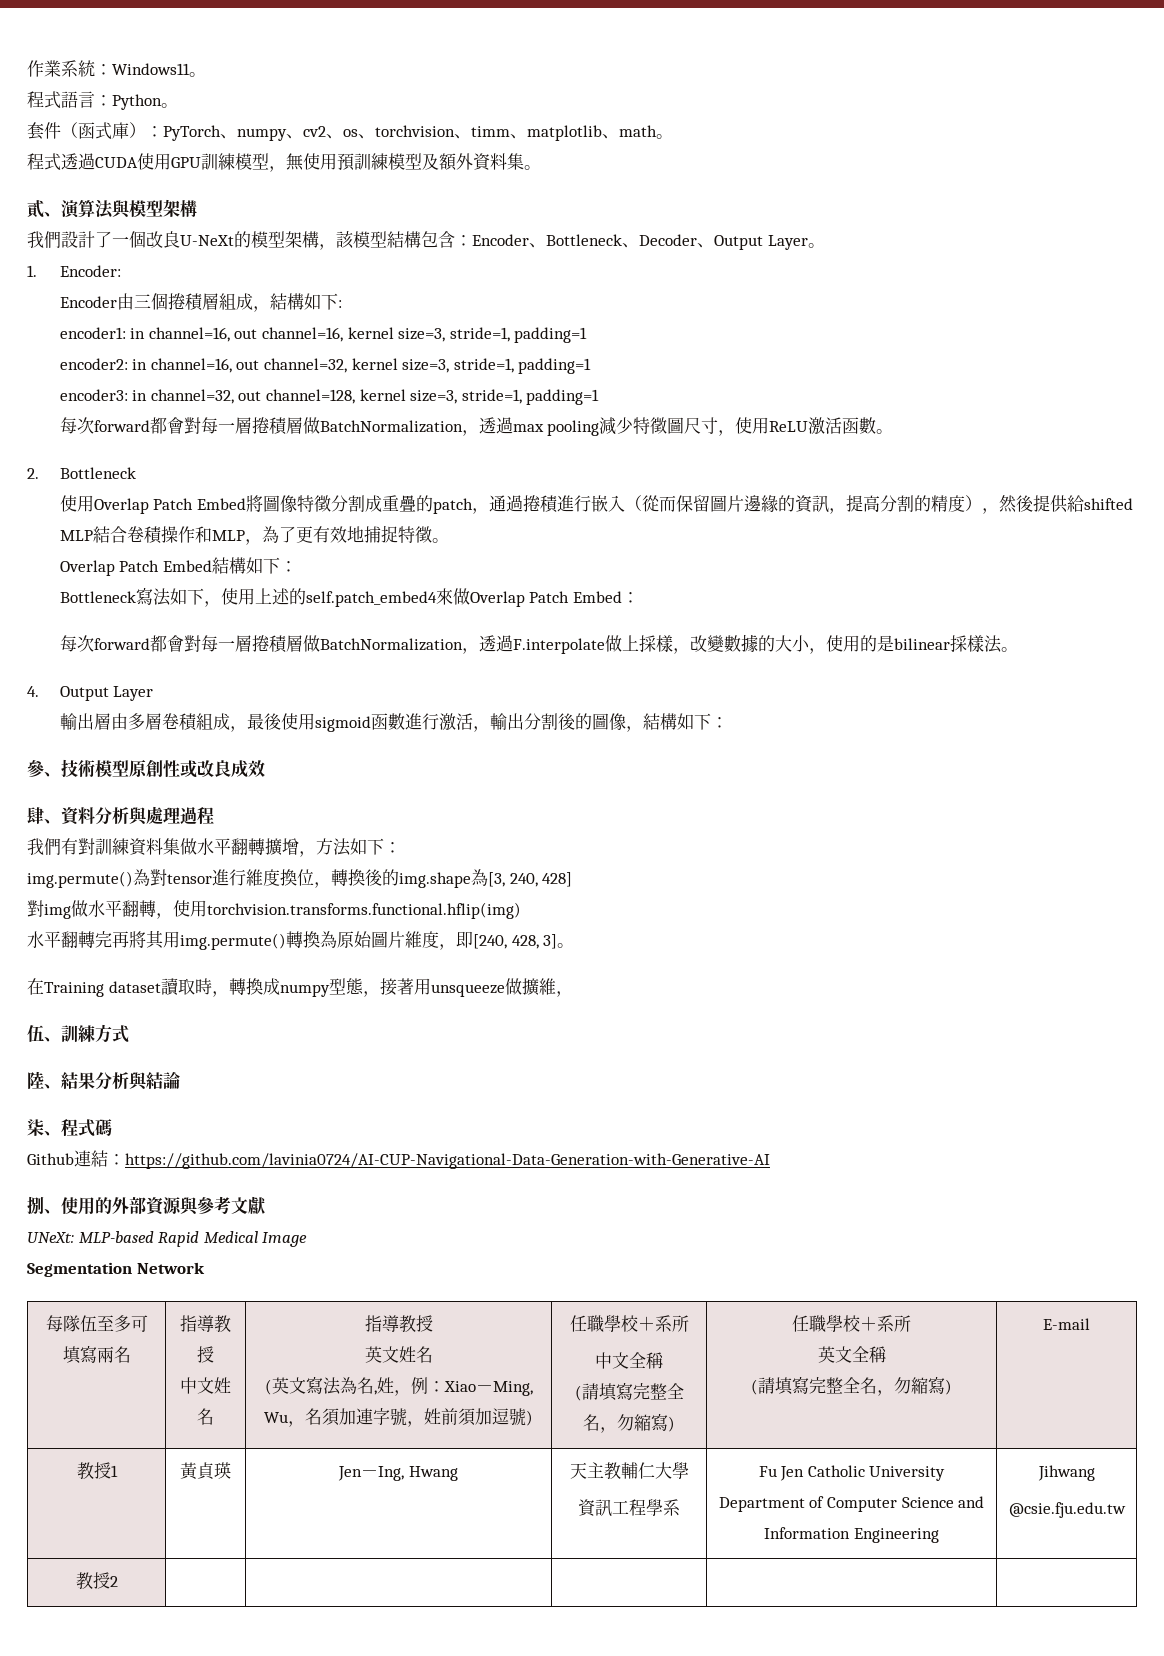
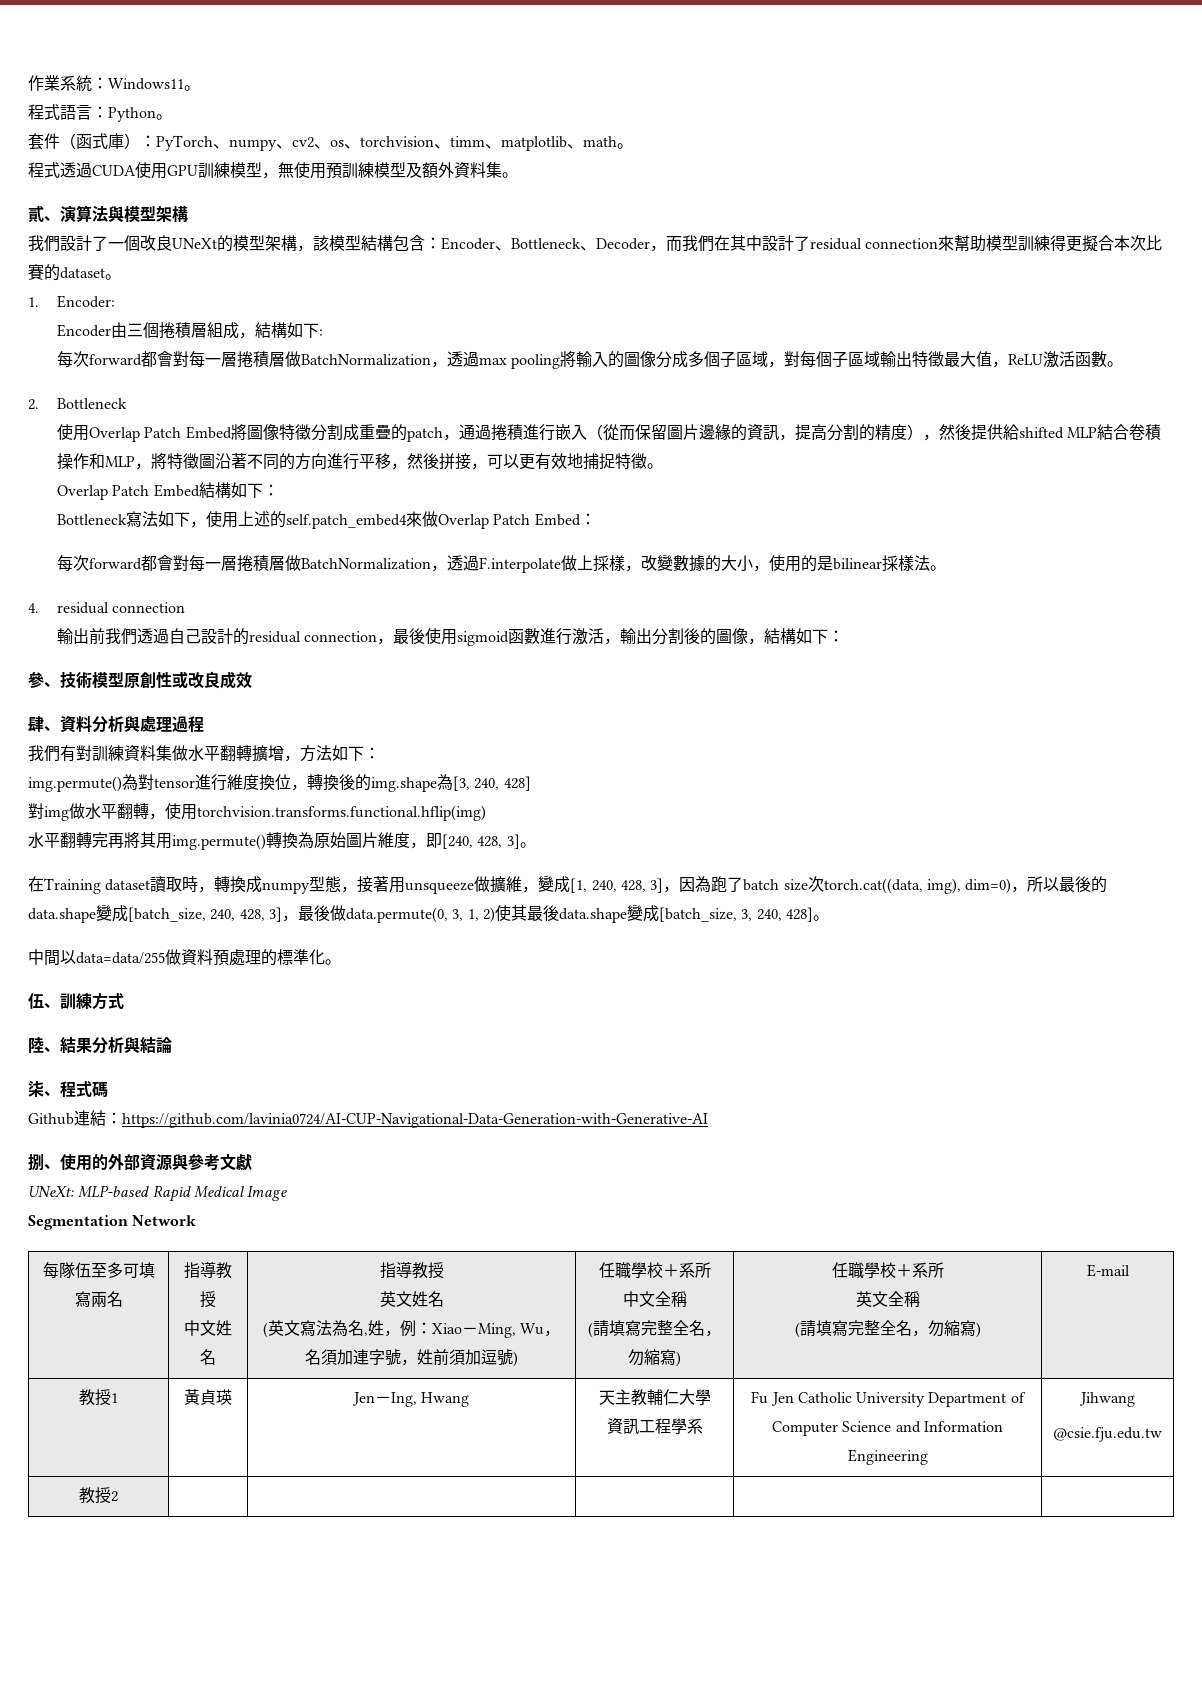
- 我們設計了一個改良U-NeXt的模型架構，該模型結構包含：Encoder、Bottleneck、Decoder、Output Layer。
+ 我們設計了一個改良UNeXt的模型架構，該模型結構包含：Encoder、Bottleneck、Decoder，而我們在其中設計了residual connection來幫助模型訓練得更擬合本次比賽的dataset。
- encoder1: in channel=16, out channel=16, kernel size=3, stride=1, padding=1
- encoder2: in channel=16, out channel=32, kernel size=3, stride=1, padding=1
- encoder3: in channel=32, out channel=128, kernel size=3, stride=1, padding=1
- 每次forward都會對每一層捲積層做BatchNormalization，透過max pooling減少特徵圖尺寸，使用ReLU激活函數。
+ 每次forward都會對每一層捲積層做BatchNormalization，透過max pooling將輸入的圖像分成多個子區域，對每個子區域輸出特徵最大值，ReLU激活函數。
- 使用Overlap Patch Embed將圖像特徵分割成重疊的patch，通過捲積進行嵌入（從而保留圖片邊緣的資訊，提高分割的精度），然後提供給shifted MLP結合卷積操作和MLP，為了更有效地捕捉特徵。
+ 使用Overlap Patch Embed將圖像特徵分割成重疊的patch，通過捲積進行嵌入（從而保留圖片邊緣的資訊，提高分割的精度），然後提供給shifted MLP結合卷積操作和MLP，將特徵圖沿著不同的方向進行平移，然後拼接，可以更有效地捕捉特徵。
- 4. Output Layer
- 輸出層由多層卷積組成，最後使用sigmoid函數進行激活，輸出分割後的圖像，結構如下：
+ 4. residual connection
+ 輸出前我們透過自己設計的residual connection，最後使用sigmoid函數進行激活，輸出分割後的圖像，結構如下：
- 在Training dataset讀取時，轉換成numpy型態，接著用unsqueeze做擴維，
+ 在Training dataset讀取時，轉換成numpy型態，接著用unsqueeze做擴維，變成[1, 240, 428, 3]，因為跑了batch size次torch.cat((data, img), dim=0)，所以最後的data.shape變成[batch_size, 240, 428, 3]，最後做data.permute(0, 3, 1, 2)使其最後data.shape變成[batch_size, 3, 240, 428]。
+ 中間以data=data/255做資料預處理的標準化。

